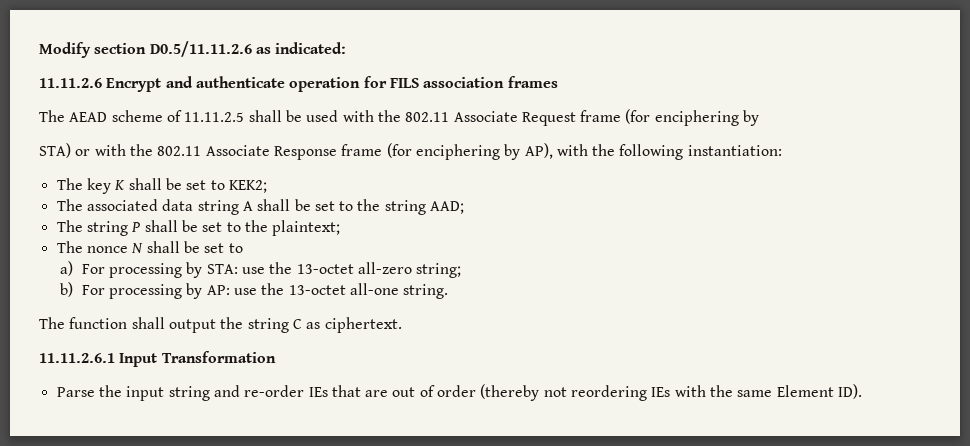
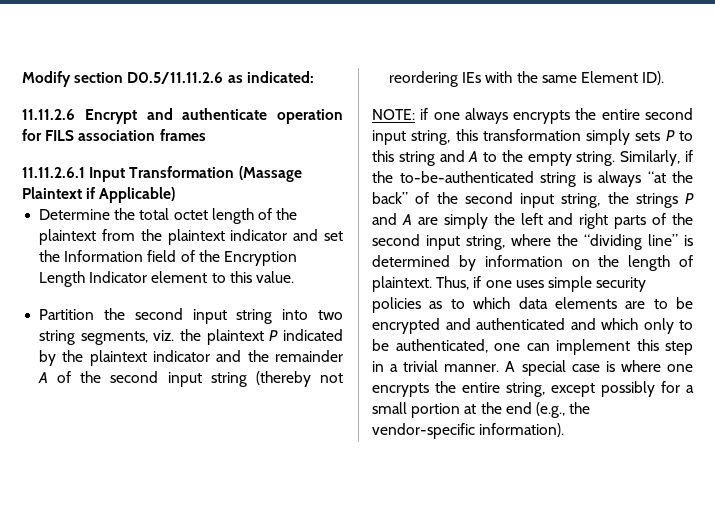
- The AEAD scheme of 11.11.2.5 shall be used with the 802.11 Associate Request frame (for enciphering by
- STA) or with the 802.11 Associate Response frame (for enciphering by AP), with the following instantiation:
- The key K shall be set to KEK2;
- The associated data string A shall be set to the string AAD;
- The string P shall be set to the plaintext;
- The nonce N shall be set to
- a) For processing by STA: use the 13-octet all-zero string;
- b) For processing by AP: use the 13-octet all-one string.
- The function shall output the string C as ciphertext.
- 11.11.2.6.1 Input Transformation
- Parse the input string and re-order IEs that are out of order (thereby not reordering IEs with the same Element ID).
+ 11.11.2.6.1 Input Transformation (Massage Plaintext if Applicable)
+ Determine the total octet length of the plaintext from the plaintext indicator and set the Information field of the Encryption Length Indicator element to this value.
+ Partition the second input string into two string segments, viz. the plaintext P indicated by the plaintext indicator and the remainder A of the second input string (thereby not reordering IEs with the same Element ID).
+ NOTE: if one always encrypts the entire second input string, this transformation simply sets P to this string and A to the empty string. Similarly, if the to-be-authenticated string is always “at the back” of the second input string, the strings P and A are simply the left and right parts of the second input string, where the “dividing line” is determined by information on the length of plaintext. Thus, if one uses simple security policies as to which data elements are to be encrypted and authenticated and which only to be authenticated, one can implement this step in a trivial manner. A special case is where one encrypts the entire string, except possibly for a small portion at the end (e.g., the vendor-specific information).

